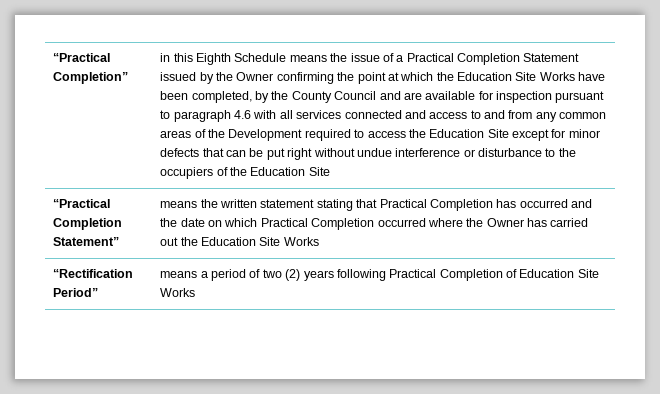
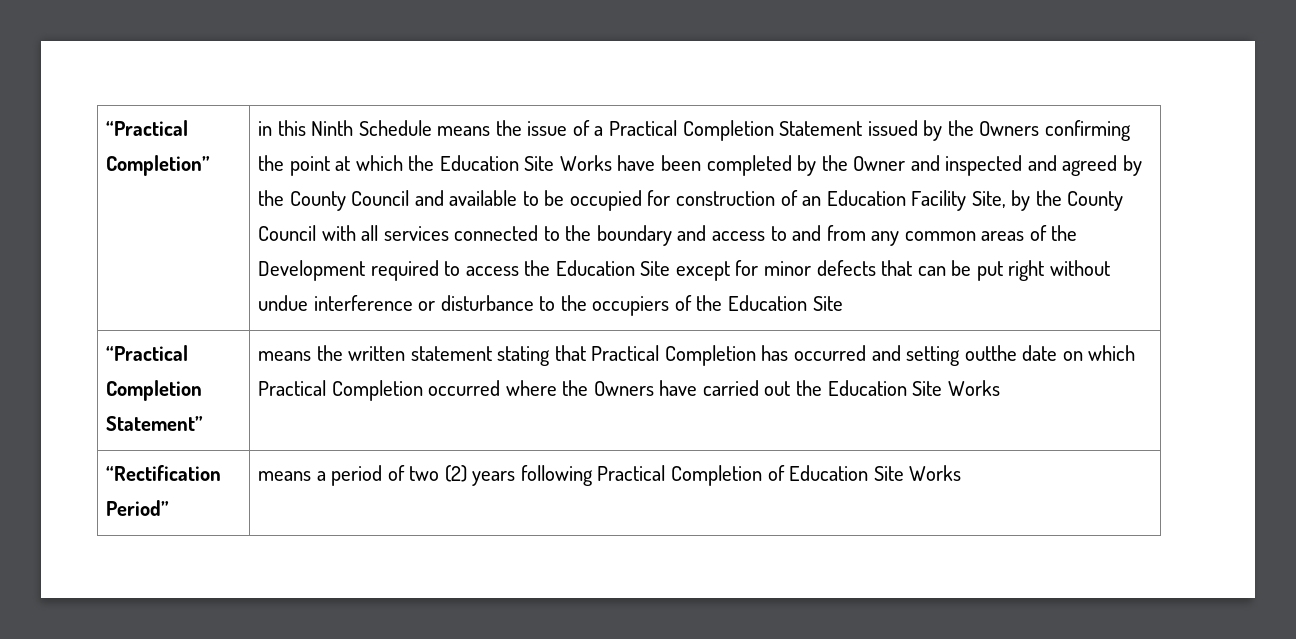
- in this Eighth Schedule means the issue of a Practical Completion Statement issued by the Owner confirming the point at which the Education Site Works have been completed, by the County Council and are available for inspection pursuant to paragraph 4.6 with all services connected and access to and from any common areas of the Development required to access the Education Site except for minor defects that can be put right without undue interference or disturbance to the occupiers of the Education Site
+ in this Ninth Schedule means the issue of a Practical Completion Statement issued by the Owners confirming the point at which the Education Site Works have been completed by the Owner and inspected and agreed by the County Council and available to be occupied for construction of an Education Facility Site, by the County Council with all services connected to the boundary and access to and from any common areas of the Development required to access the Education Site except for minor defects that can be put right without undue interference or disturbance to the occupiers of the Education Site
- “Practical Completion Statement” | means the written statement stating that Practical Completion has occurred and the date on which Practical Completion occurred where the Owner has carried out the Education Site Works
+ “Practical Completion Statement” | means the written statement stating that Practical Completion has occurred and setting outthe date on which Practical Completion occurred where the Owners have carried out the Education Site Works

